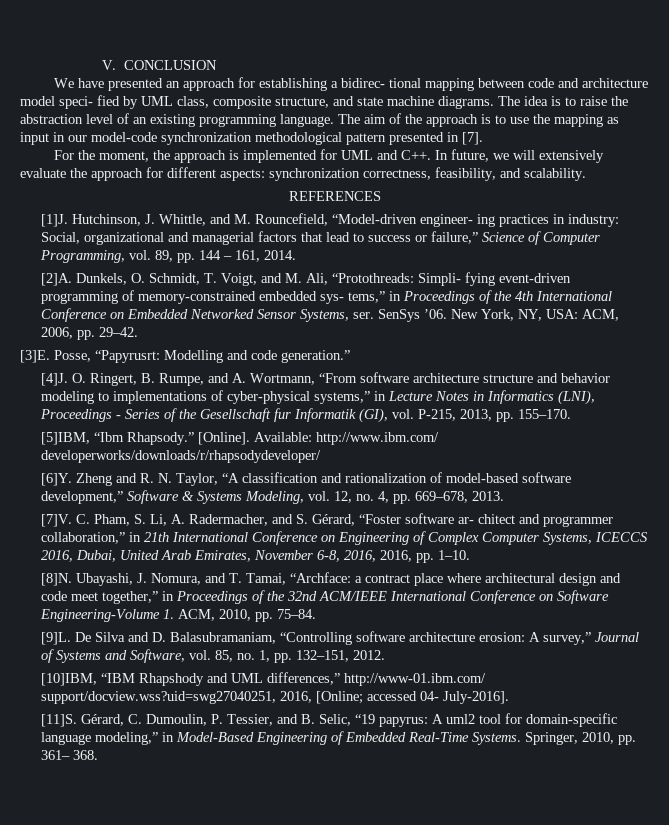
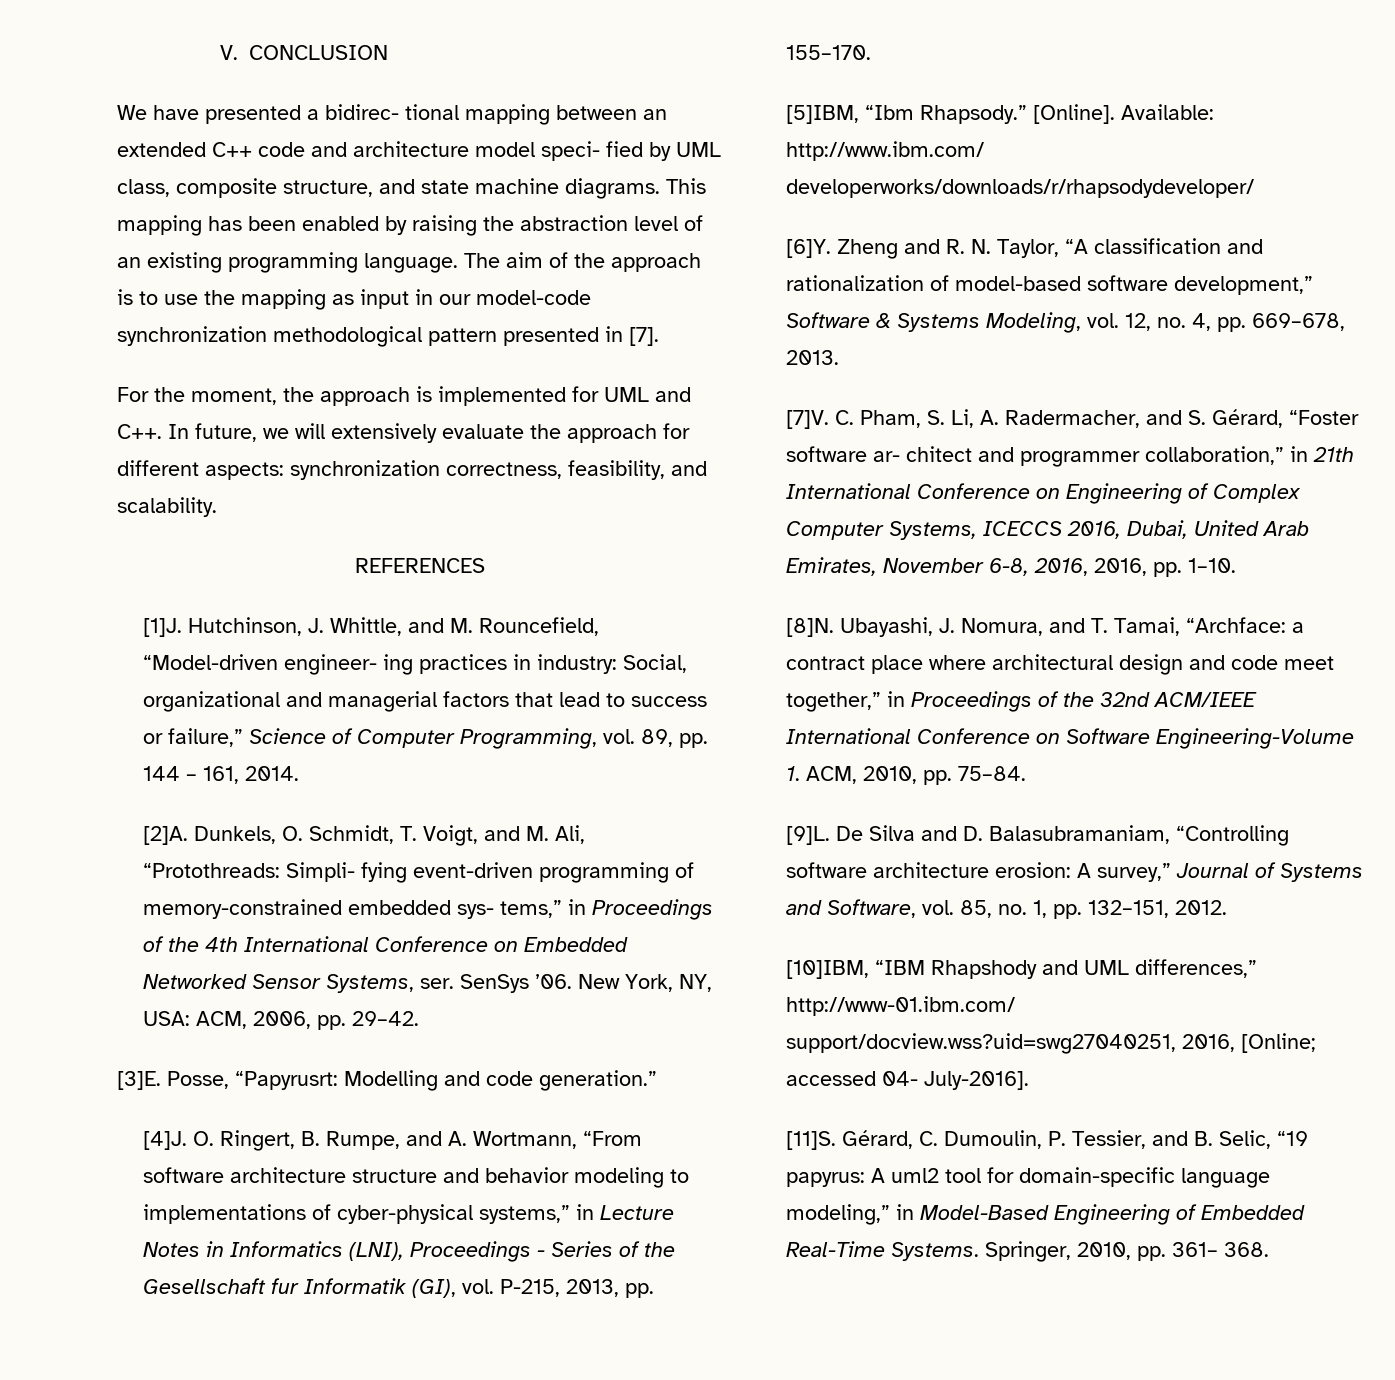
- We have presented an approach for establishing a bidirec- tional mapping between code and architecture model speci- fied by UML class, composite structure, and state machine diagrams.
+ We have presented a bidirec- tional mapping between an extended C++ code and architecture model speci- fied by UML class, composite structure, and state machine diagrams.
- The idea is to raise the abstraction level of an existing programming language.
+ This mapping has been enabled by raising the abstraction level of an existing programming language.

